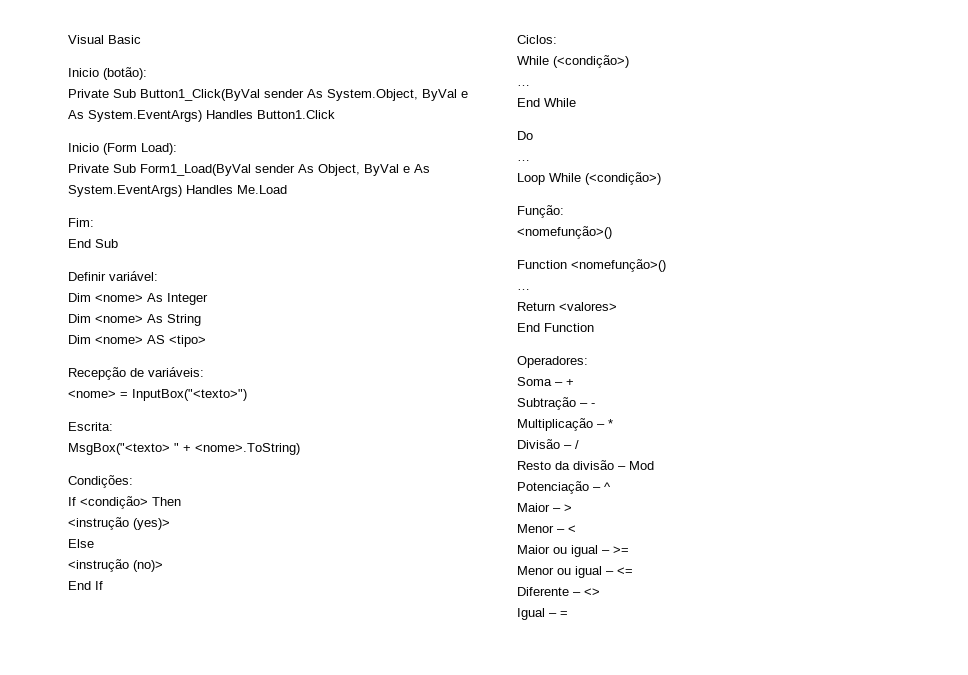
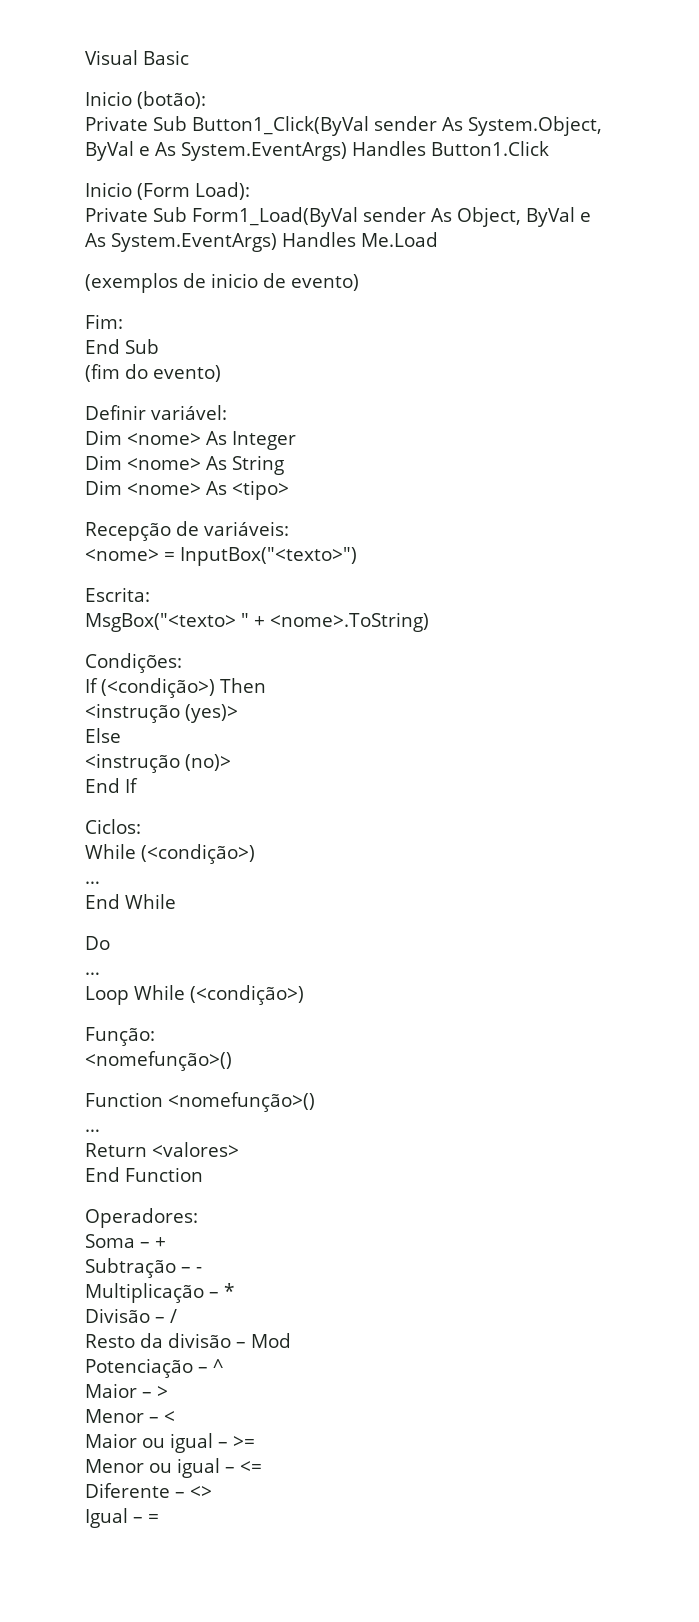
+ (exemplos de inicio de evento)
+ (fim do evento)
- Dim <nome> AS <tipo>
+ Dim <nome> As <tipo>
- If <condição> Then
+ If (<condição>) Then

